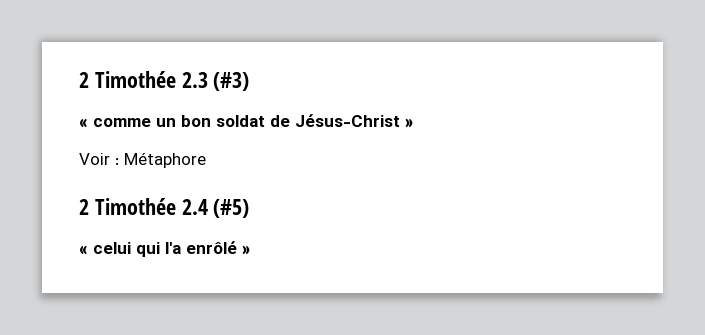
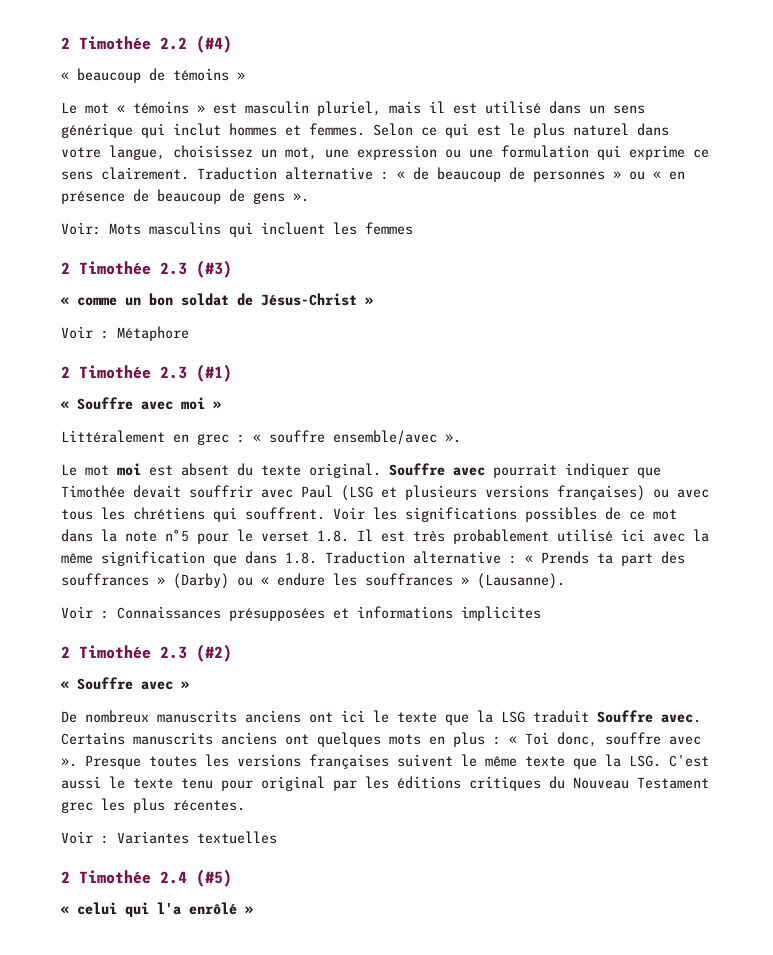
+ 2 Timothée 2.2 (#4)
+ « beaucoup de témoins »
+ Le mot « témoins » est masculin pluriel, mais il est utilisé dans un sens générique qui inclut hommes et femmes. Selon ce qui est le plus naturel dans votre langue, choisissez un mot, une expression ou une formulation qui exprime ce sens clairement. Traduction alternative : « de beaucoup de personnes » ou « en présence de beaucoup de gens ».
+ Voir: Mots masculins qui incluent les femmes
+ 2 Timothée 2.3 (#1)
+ « Souffre avec moi »
+ Littéralement en grec : « souffre ensemble/avec ».
+ Le mot moi est absent du texte original. Souffre avec pourrait indiquer que Timothée devait souffrir avec Paul (LSG et plusieurs versions françaises) ou avec tous les chrétiens qui souffrent. Voir les significations possibles de ce mot dans la note n°5 pour le verset 1.8. Il est très probablement utilisé ici avec la même signification que dans 1.8. Traduction alternative : « Prends ta part des souffrances » (Darby) ou « endure les souffrances » (Lausanne).
+ Voir : Connaissances présupposées et informations implicites
+ 2 Timothée 2.3 (#2)
+ « Souffre avec »
+ De nombreux manuscrits anciens ont ici le texte que la LSG traduit Souffre avec. Certains manuscrits anciens ont quelques mots en plus : « Toi donc, souffre avec ». Presque toutes les versions françaises suivent le même texte que la LSG. C'est aussi le texte tenu pour original par les éditions critiques du Nouveau Testament grec les plus récentes.
+ Voir : Variantes textuelles

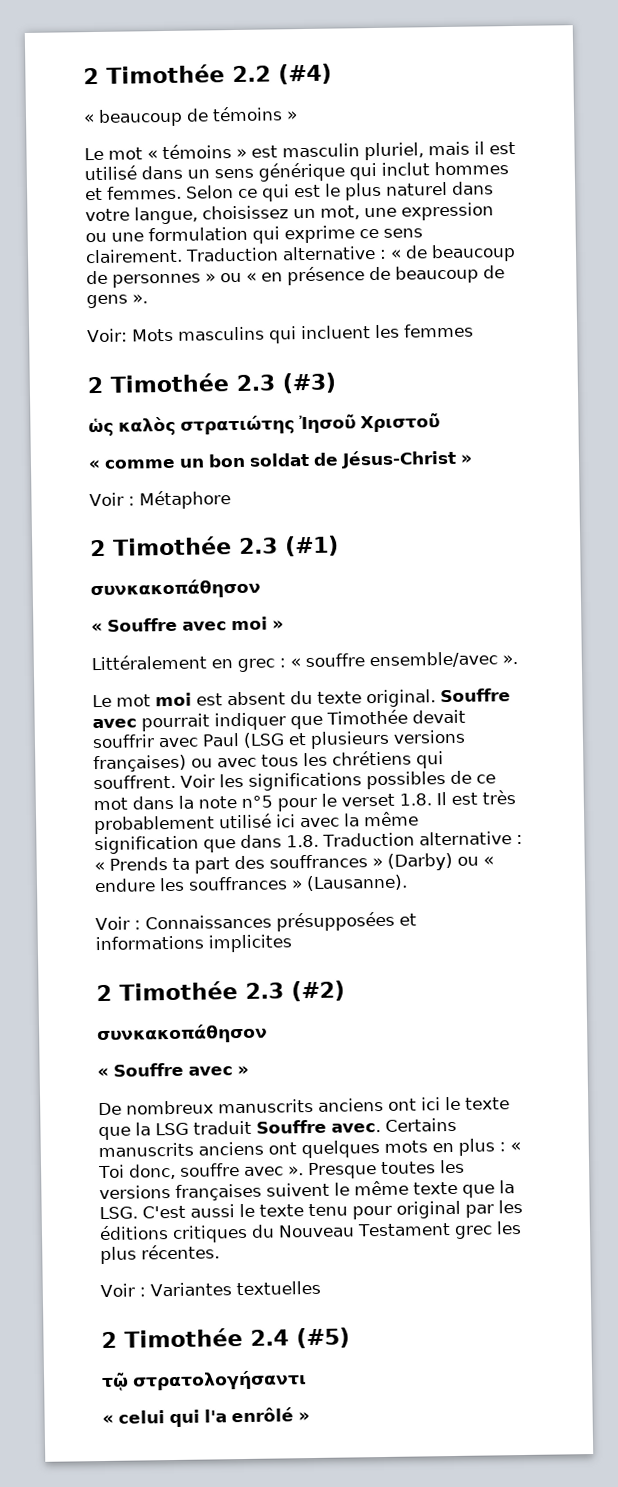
+ ὡς καλὸς στρατιώτης Ἰησοῦ Χριστοῦ
  2 Timothée 2.3 (#1)
+ συνκακοπάθησον
  2 Timothée 2.3 (#2)
+ συνκακοπάθησον
+ τῷ στρατολογήσαντι

